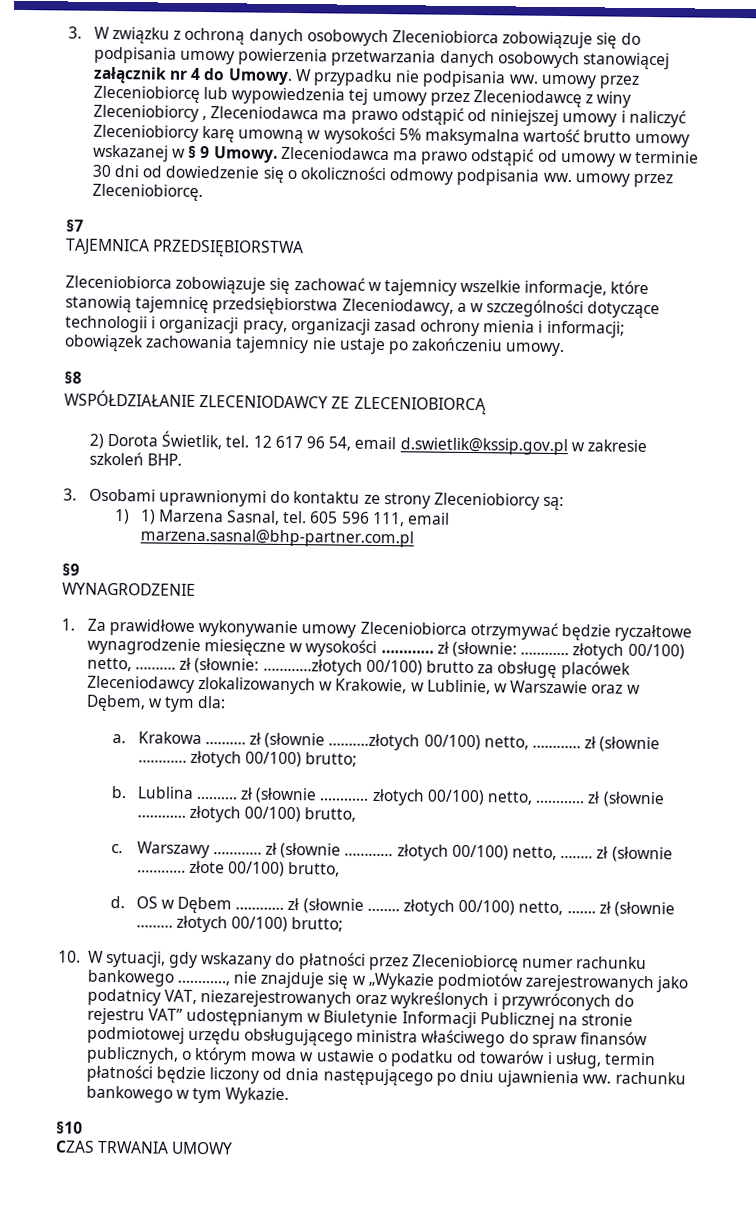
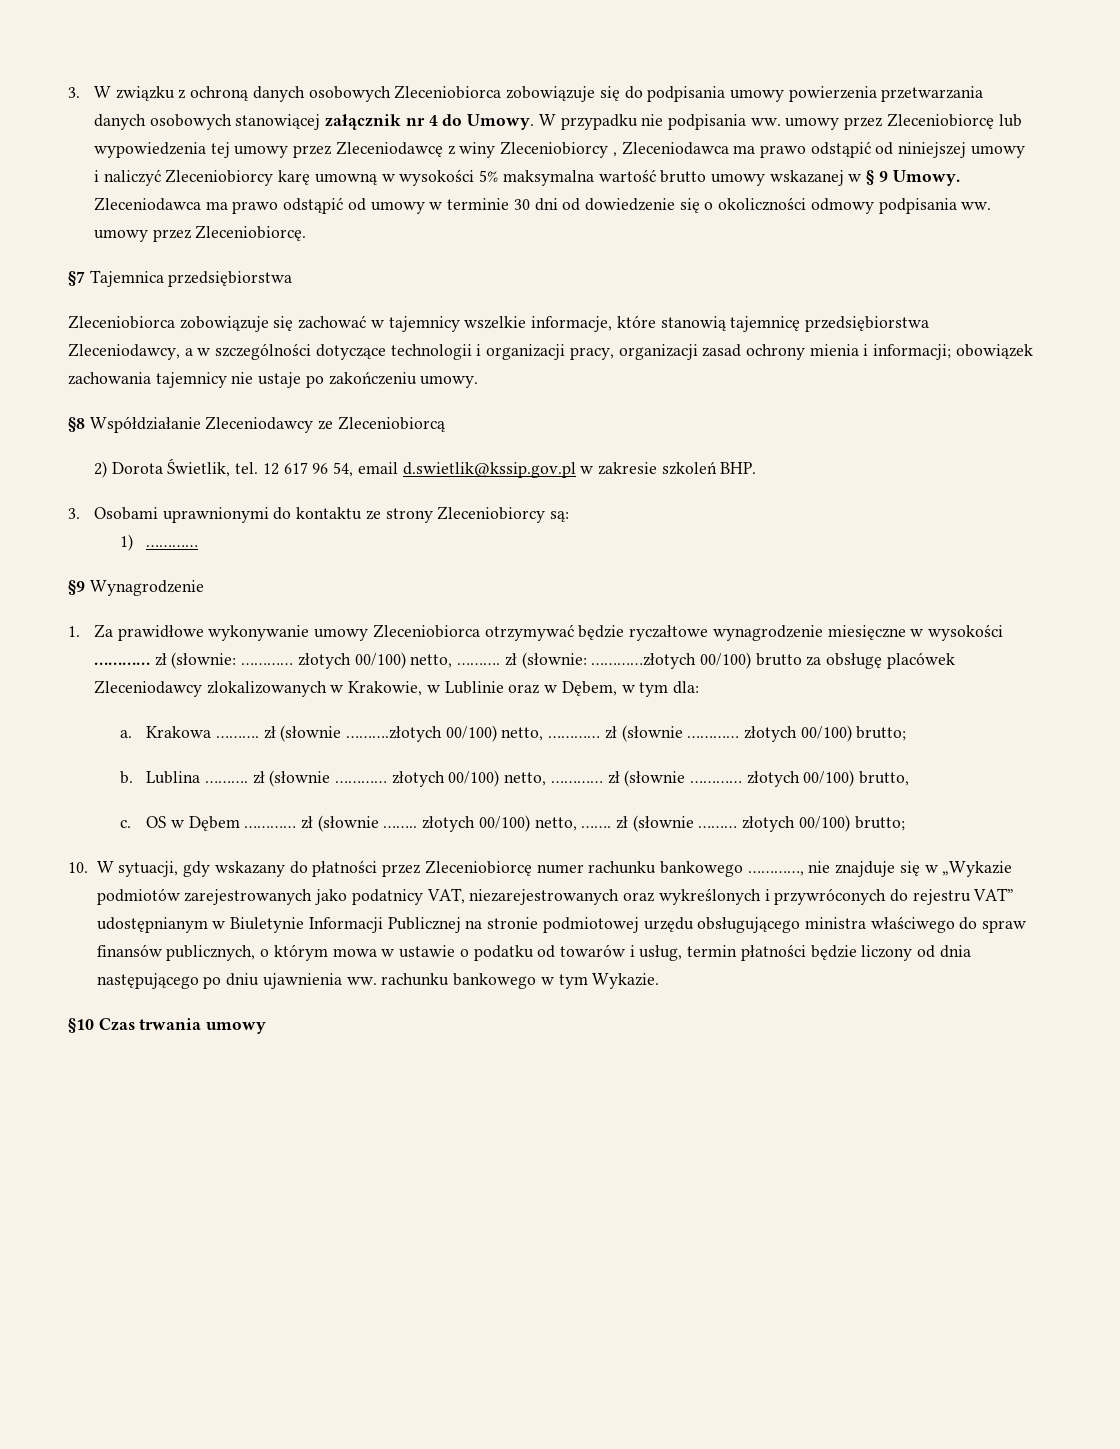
- §7
- TAJEMNICA PRZEDSIĘBIORSTWA
+ §7 Tajemnica przedsiębiorstwa
- §8
- WSPÓŁDZIAŁANIE ZLECENIODAWCY ZE ZLECENIOBIORCĄ
+ §8 Współdziałanie Zleceniodawcy ze Zleceniobiorcą
- 1) 1) Marzena Sasnal, tel. 605 596 111, email marzena.sasnal@bhp-partner.com.pl
+ 1) …………
- §9
- WYNAGRODZENIE
+ §9 Wynagrodzenie
- 1. Za prawidłowe wykonywanie umowy Zleceniobiorca otrzymywać będzie ryczałtowe wynagrodzenie miesięczne w wysokości ………… zł (słownie: ………… złotych 00/100) netto, ………. zł (słownie: …………złotych 00/100) brutto za obsługę placówek Zleceniodawcy zlokalizowanych w Krakowie, w Lublinie, w Warszawie oraz w Dębem, w tym dla:
+ 1. Za prawidłowe wykonywanie umowy Zleceniobiorca otrzymywać będzie ryczałtowe wynagrodzenie miesięczne w wysokości ………… zł (słownie: ………… złotych 00/100) netto, ………. zł (słownie: …………złotych 00/100) brutto za obsługę placówek Zleceniodawcy zlokalizowanych w Krakowie, w Lublinie oraz w Dębem, w tym dla:
- Warszawy ………… zł (słownie ………… złotych 00/100) netto, …….. zł (słownie ………… złote 00/100) brutto,
- d.
- §10
- CZAS TRWANIA UMOWY
+ §10 Czas trwania umowy

